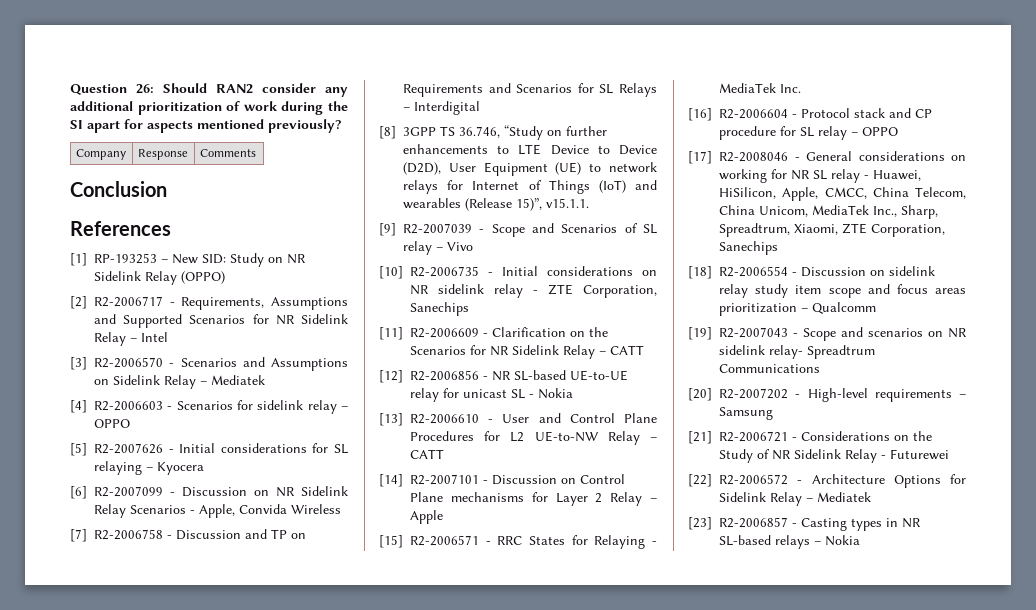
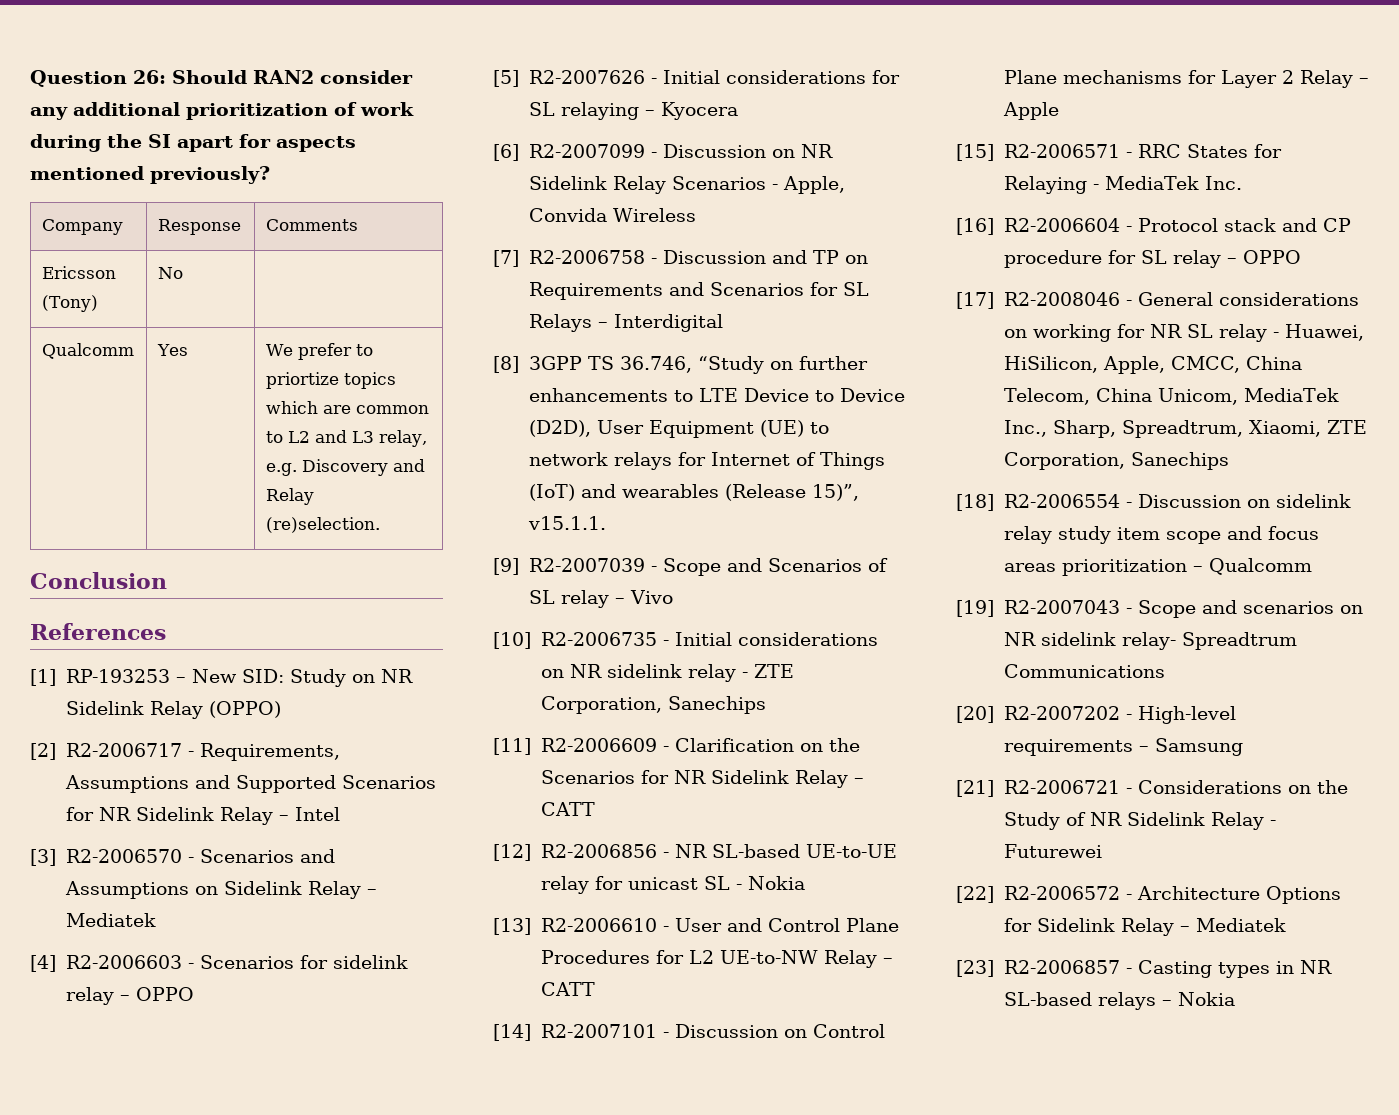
+ Ericsson (Tony) | No |
+ Qualcomm | Yes | We prefer to priortize topics which are common to L2 and L3 relay, e.g. Discovery and Relay (re)selection.

